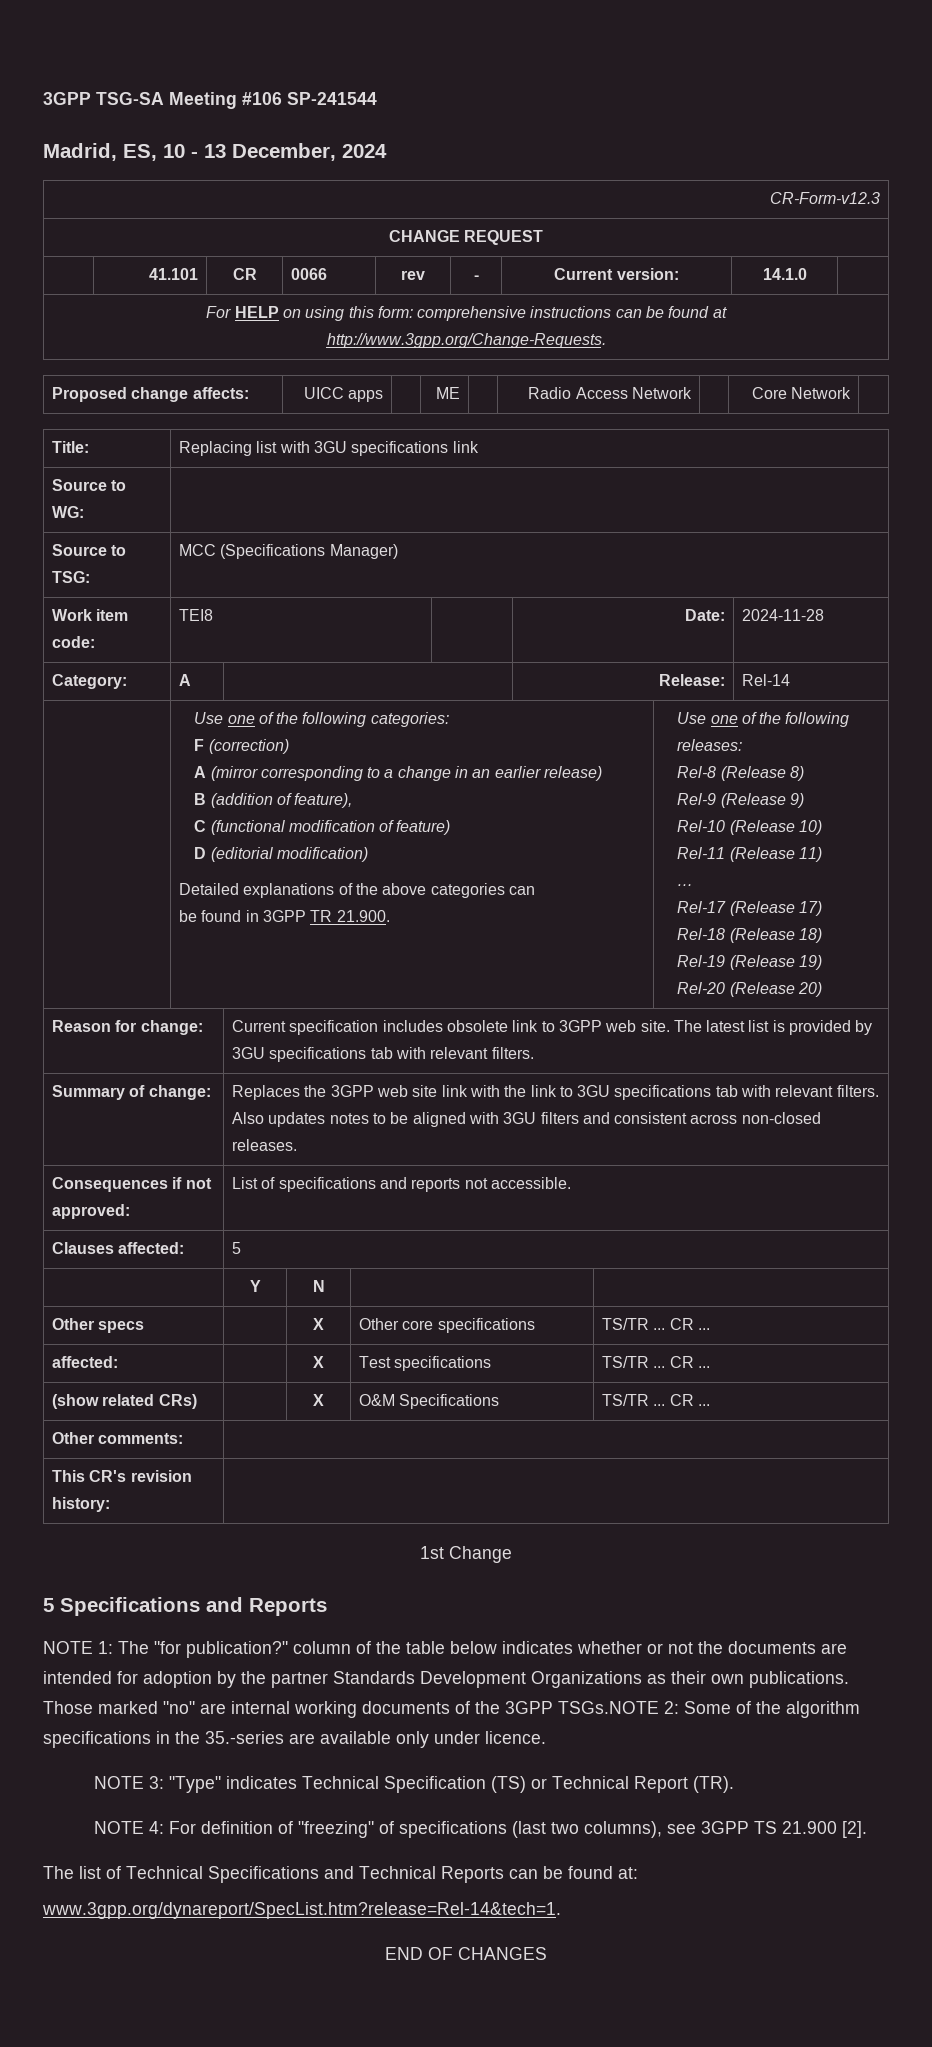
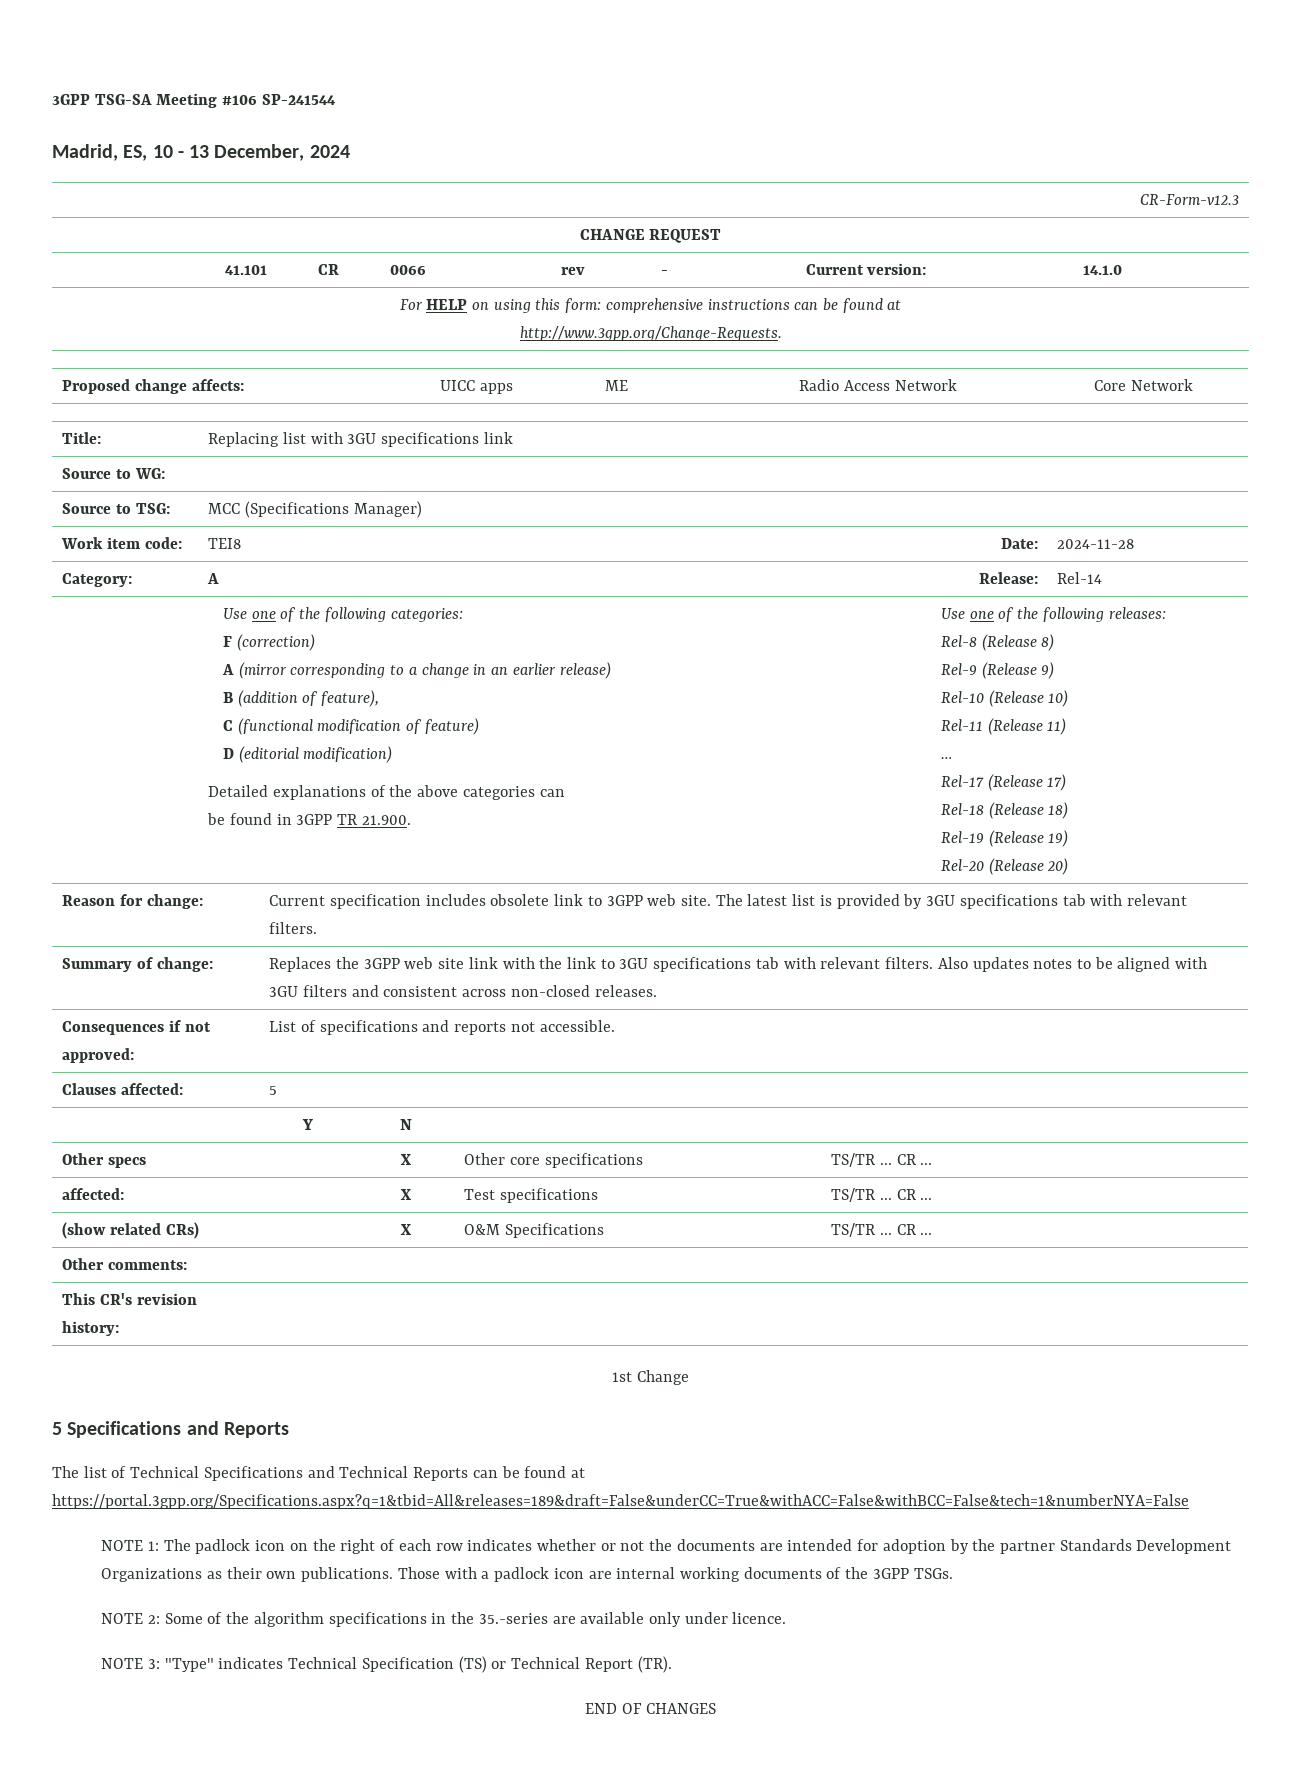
- NOTE 1: The "for publication?" column of the table below indicates whether or not the documents are intended for adoption by the partner Standards Development Organizations as their own publications.
+ The list of Technical Specifications and Technical Reports can be found at https://portal.3gpp.org/Specifications.aspx?q=1&tbid=All&releases=189&draft=False&underCC=True&withACC=False&withBCC=False&tech=1&numberNYA=False
+ NOTE 1: The padlock icon on the right of each row indicates whether or not the documents are intended for adoption by the partner Standards Development Organizations as their own publications.
- Those marked "no" are internal working documents of the 3GPP TSGs.NOTE 2: Some of the algorithm specifications in the 35.-series are available only under licence.
+ Those with a padlock icon are internal working documents of the 3GPP TSGs.
+ NOTE 2: Some of the algorithm specifications in the 35.-series are available only under licence.
- NOTE 4: For definition of "freezing" of specifications (last two columns), see 3GPP TS 21.900 [2].
- The list of Technical Specifications and Technical Reports can be found at:
- www.3gpp.org/dynareport/SpecList.htm?release=Rel-14&tech=1.

